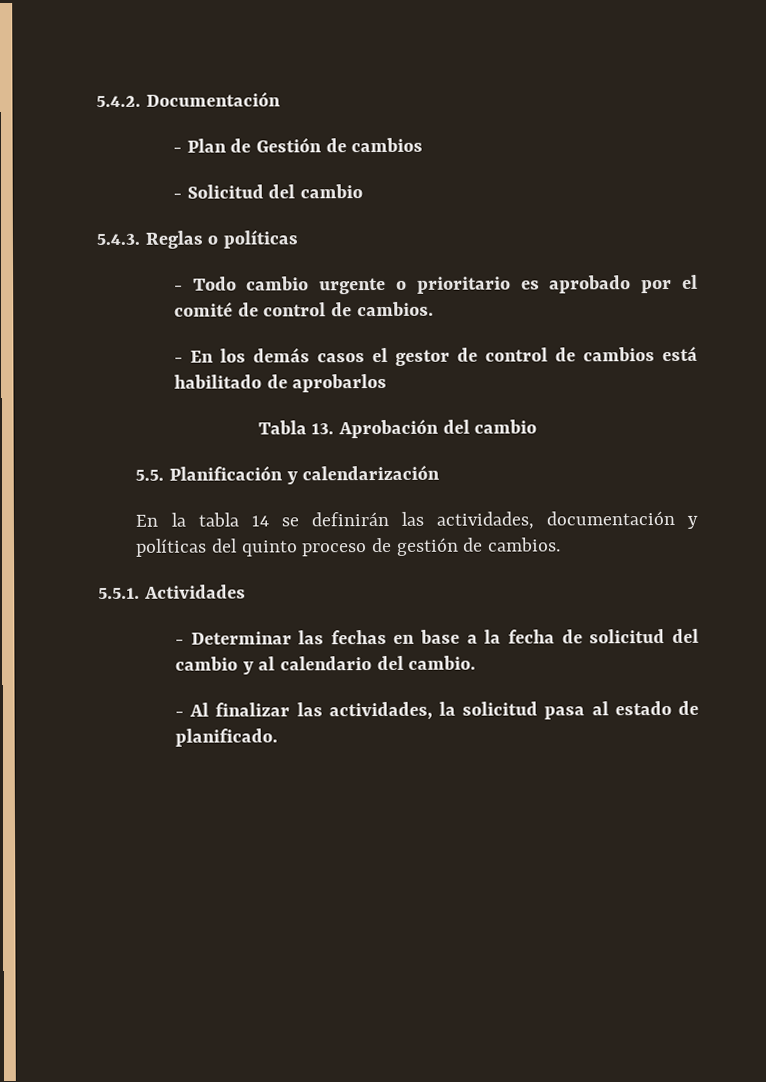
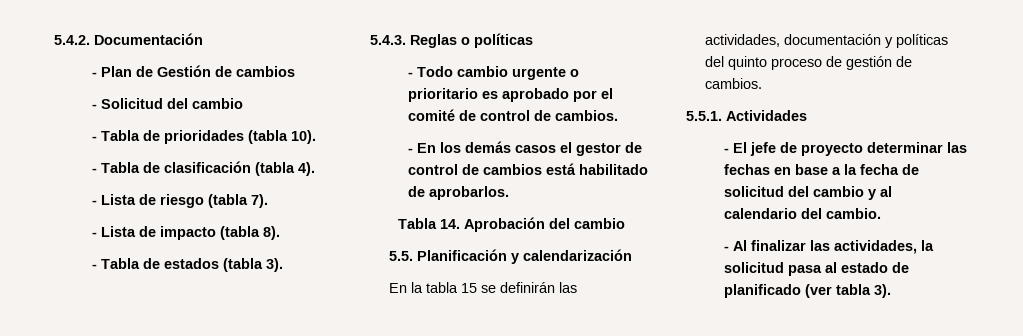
+ - Tabla de prioridades (tabla 10).
+ - Tabla de clasificación (tabla 4).
+ - Lista de riesgo (tabla 7).
+ - Lista de impacto (tabla 8).
+ - Tabla de estados (tabla 3).
- - En los demás casos el gestor de control de cambios está habilitado de aprobarlos
- Tabla 13. Aprobación del cambio
+ - En los demás casos el gestor de control de cambios está habilitado de aprobarlos.
+ Tabla 14. Aprobación del cambio
- En la tabla 14 se definirán las actividades, documentación y políticas del quinto proceso de gestión de cambios.
+ En la tabla 15 se definirán las actividades, documentación y políticas del quinto proceso de gestión de cambios.
- - Determinar las fechas en base a la fecha de solicitud del cambio y al calendario del cambio.
+ - El jefe de proyecto determinar las fechas en base a la fecha de solicitud del cambio y al calendario del cambio.
- - Al finalizar las actividades, la solicitud pasa al estado de planificado.
+ - Al finalizar las actividades, la solicitud pasa al estado de planificado (ver tabla 3).

